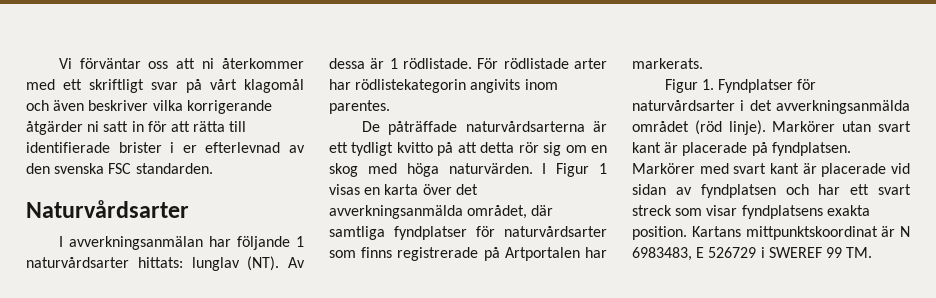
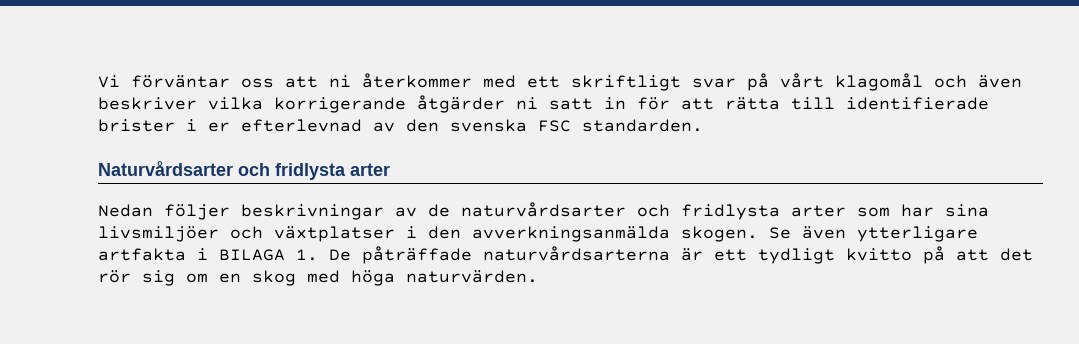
- Naturvårdsarter
- I avverkningsanmälan har följande 1 naturvårdsarter hittats: lunglav (NT). Av dessa är 1 rödlistade. För rödlistade arter har rödlistekategorin angivits inom parentes.
- De påträffade naturvårdsarterna är ett tydligt kvitto på att detta rör sig om en skog med höga naturvärden. I Figur 1 visas en karta över det avverkningsanmälda området, där samtliga fyndplatser för naturvårdsarter som finns registrerade på Artportalen har markerats.
- Figur 1. Fyndplatser för naturvårdsarter i det avverkningsanmälda området (röd linje). Markörer utan svart kant är placerade på fyndplatsen. Markörer med svart kant är placerade vid sidan av fyndplatsen och har ett svart streck som visar fyndplatsens exakta position. Kartans mittpunktskoordinat är N 6983483, E 526729 i SWEREF 99 TM.
+ Naturvårdsarter och fridlysta arter
+ Nedan följer beskrivningar av de naturvårdsarter och fridlysta arter som har sina livsmiljöer och växtplatser i den avverkningsanmälda skogen. Se även ytterligare artfakta i BILAGA 1. De påträffade naturvårdsarterna är ett tydligt kvitto på att det rör sig om en skog med höga naturvärden.

